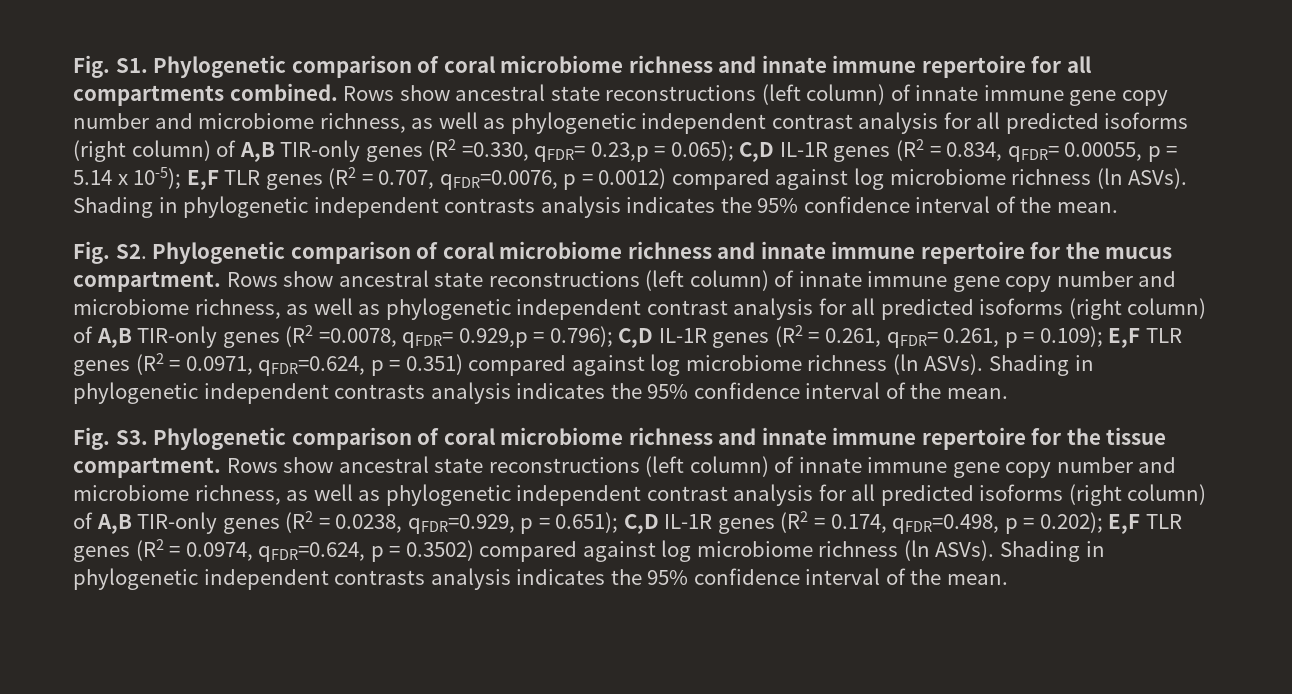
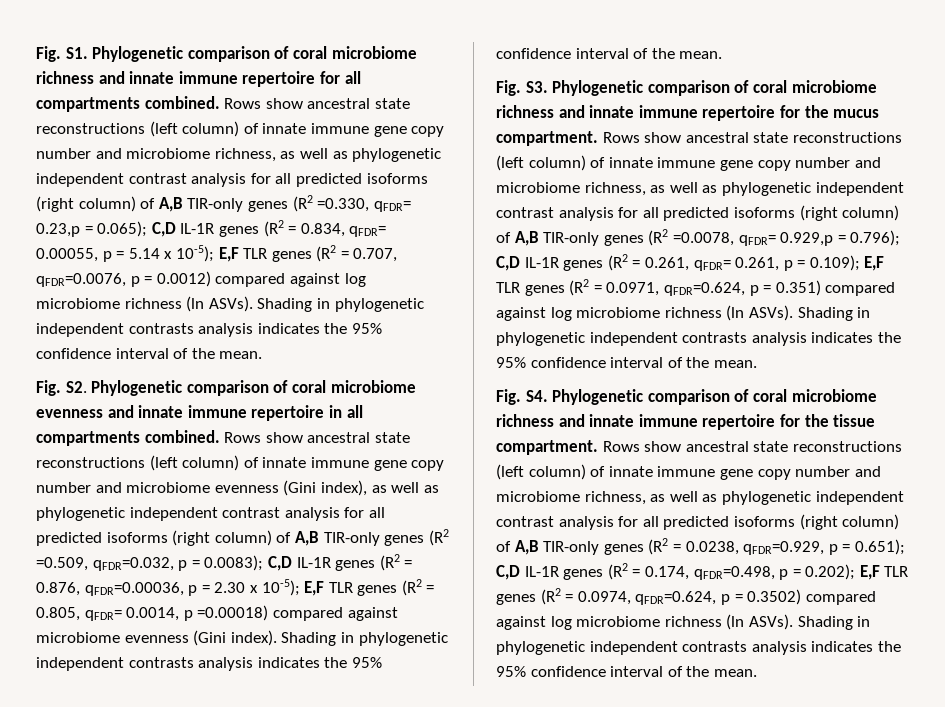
- Fig. S2. Phylogenetic comparison of coral microbiome richness and innate immune repertoire for the mucus compartment.
+ Fig. S2. Phylogenetic comparison of coral microbiome evenness and innate immune repertoire in all compartments combined. Rows show ancestral state reconstructions (left column) of innate immune gene copy number and microbiome evenness (Gini index), as well as phylogenetic independent contrast analysis for all predicted isoforms (right column) of A,B TIR-only genes (R2 =0.509, qFDR=0.032, p = 0.0083); C,D IL-1R genes (R2 = 0.876, qFDR=0.00036, p = 2.30 x 10-5); E,F TLR genes (R2 = 0.805, qFDR= 0.0014, p =0.00018) compared against microbiome evenness (Gini index). Shading in phylogenetic independent contrasts analysis indicates the 95% confidence interval of the mean.
+ Fig. S3. Phylogenetic comparison of coral microbiome richness and innate immune repertoire for the mucus compartment.
- Fig. S3. Phylogenetic comparison of coral microbiome richness and innate immune repertoire for the tissue compartment.
+ Fig. S4. Phylogenetic comparison of coral microbiome richness and innate immune repertoire for the tissue compartment.

